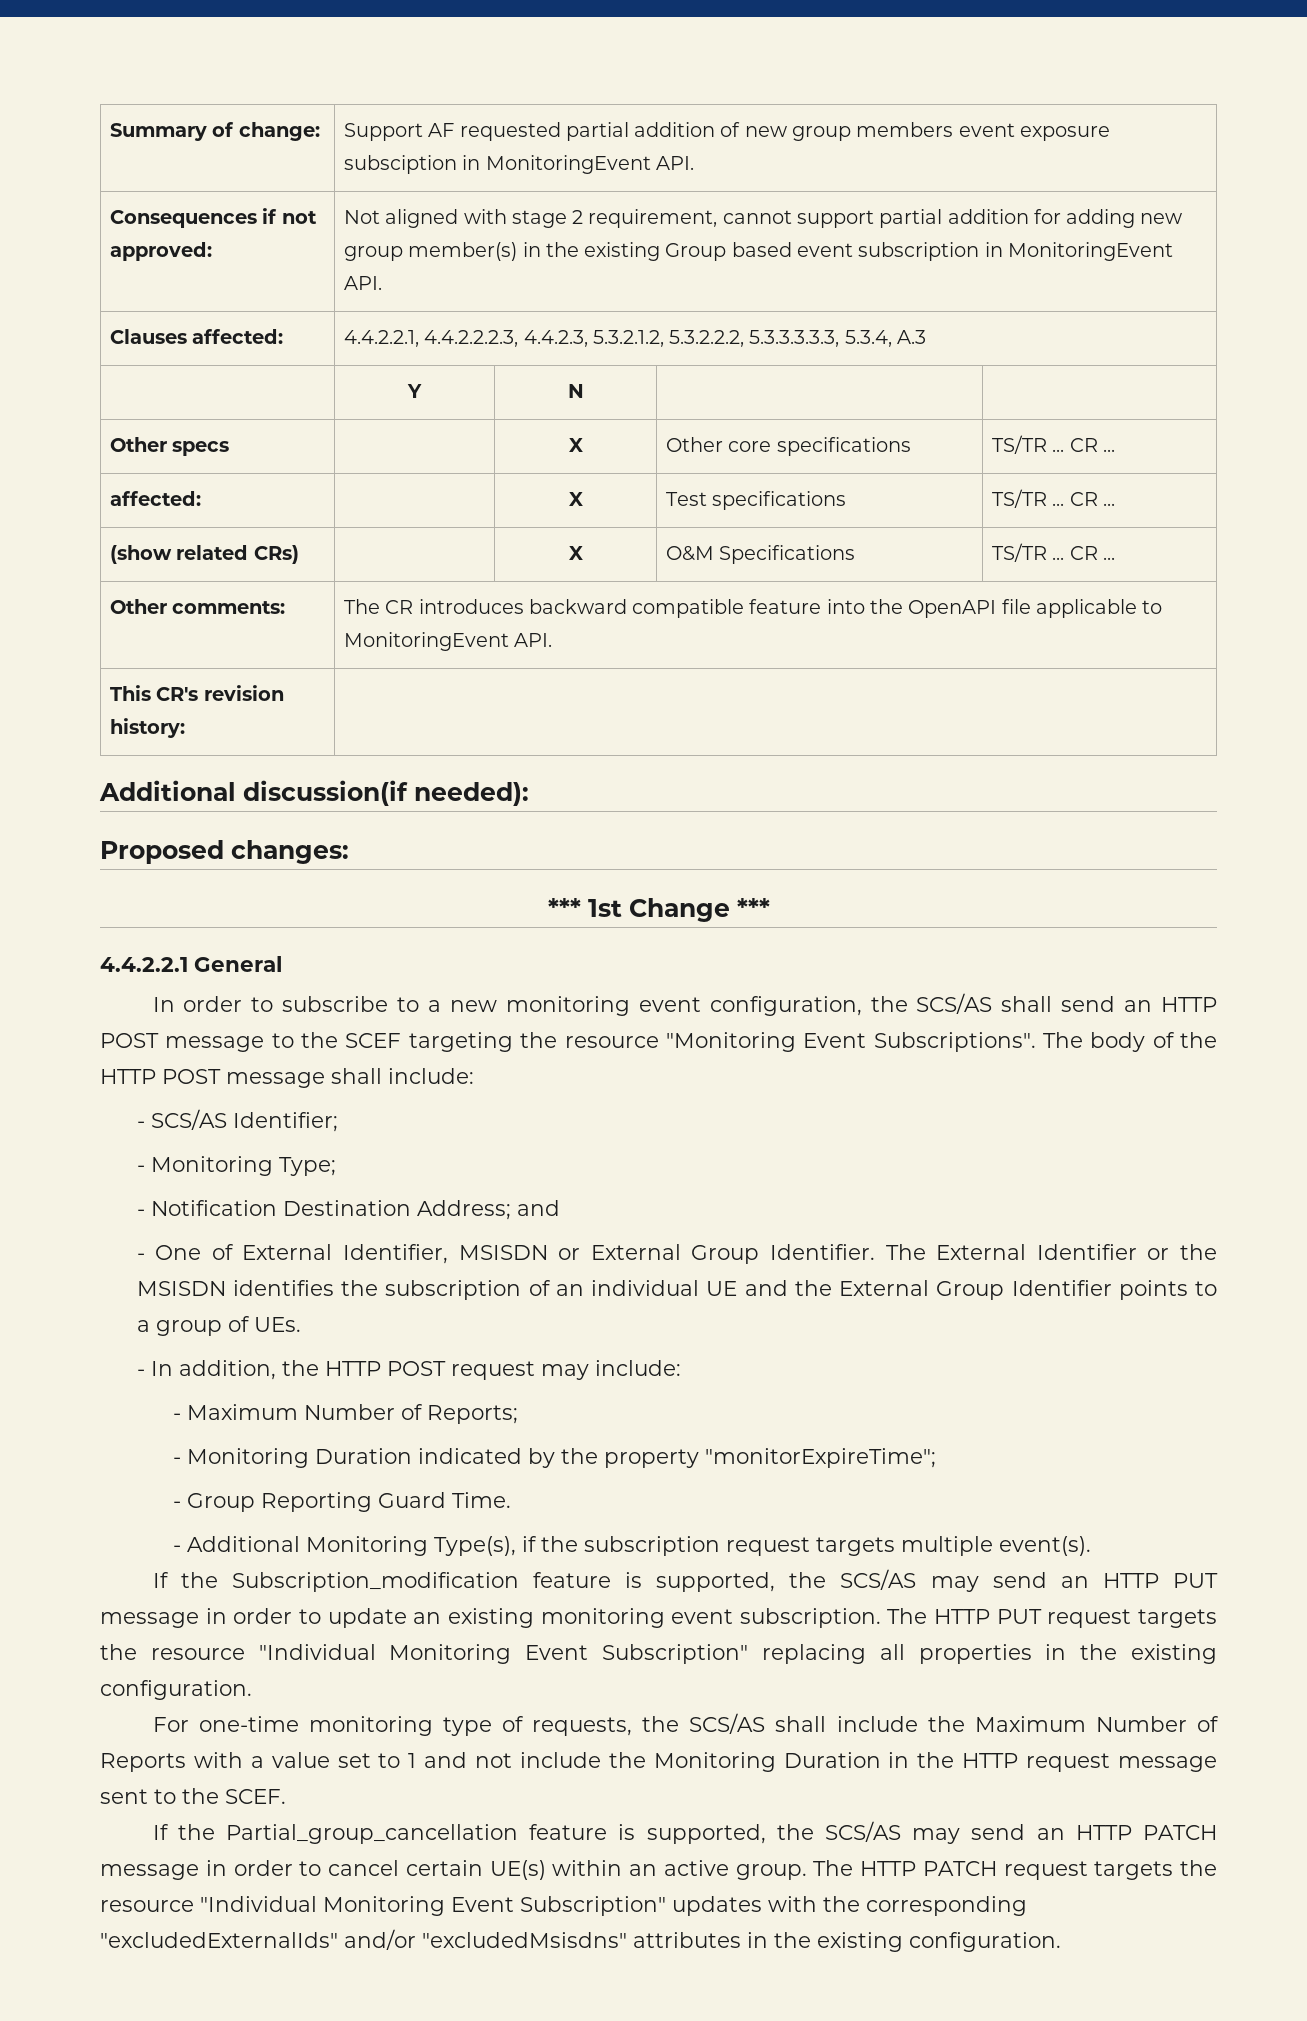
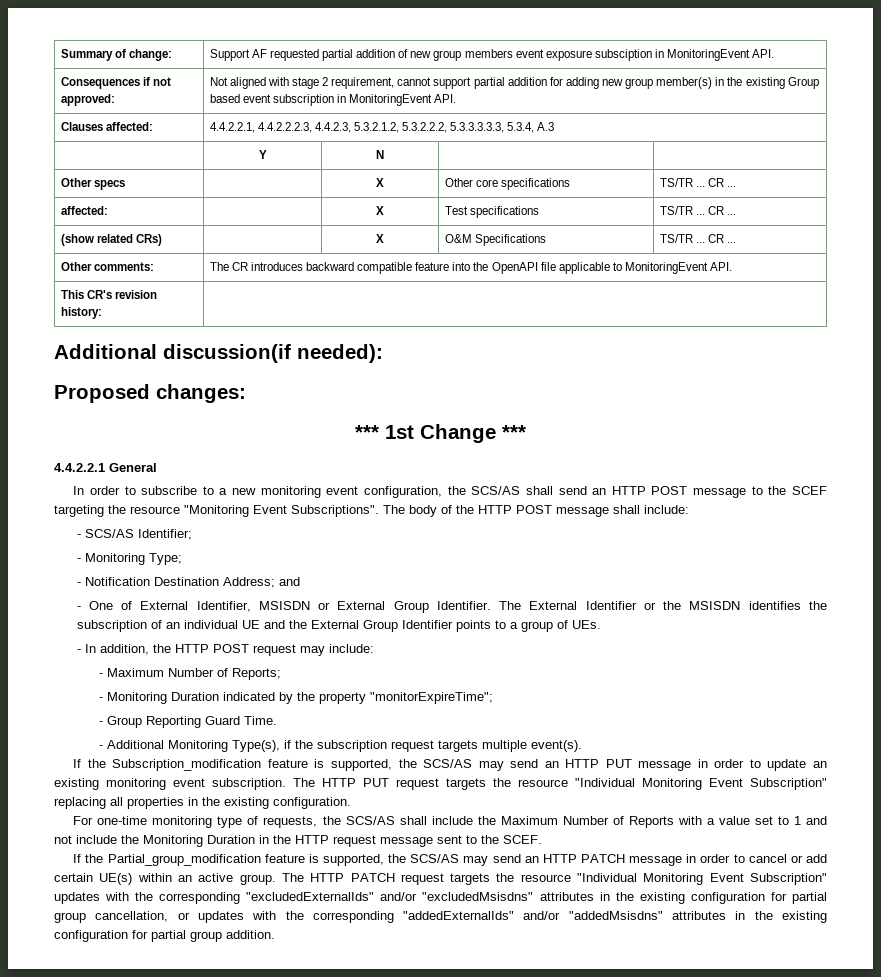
- If the Partial_group_cancellation feature is supported, the SCS/AS may send an HTTP PATCH message in order to cancel certain UE(s) within an active group.
+ If the Partial_group_modification feature is supported, the SCS/AS may send an HTTP PATCH message in order to cancel or add certain UE(s) within an active group.
- The HTTP PATCH request targets the resource "Individual Monitoring Event Subscription" updates with the corresponding "excludedExternalIds" and/or "excludedMsisdns" attributes in the existing configuration.
+ The HTTP PATCH request targets the resource "Individual Monitoring Event Subscription" updates with the corresponding "excludedExternalIds" and/or "excludedMsisdns" attributes in the existing configuration for partial group cancellation, or updates with the corresponding "addedExternalIds" and/or "addedMsisdns" attributes in the existing configuration for partial group addition.

